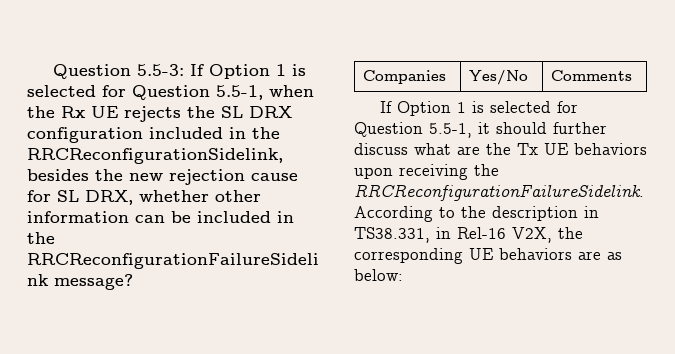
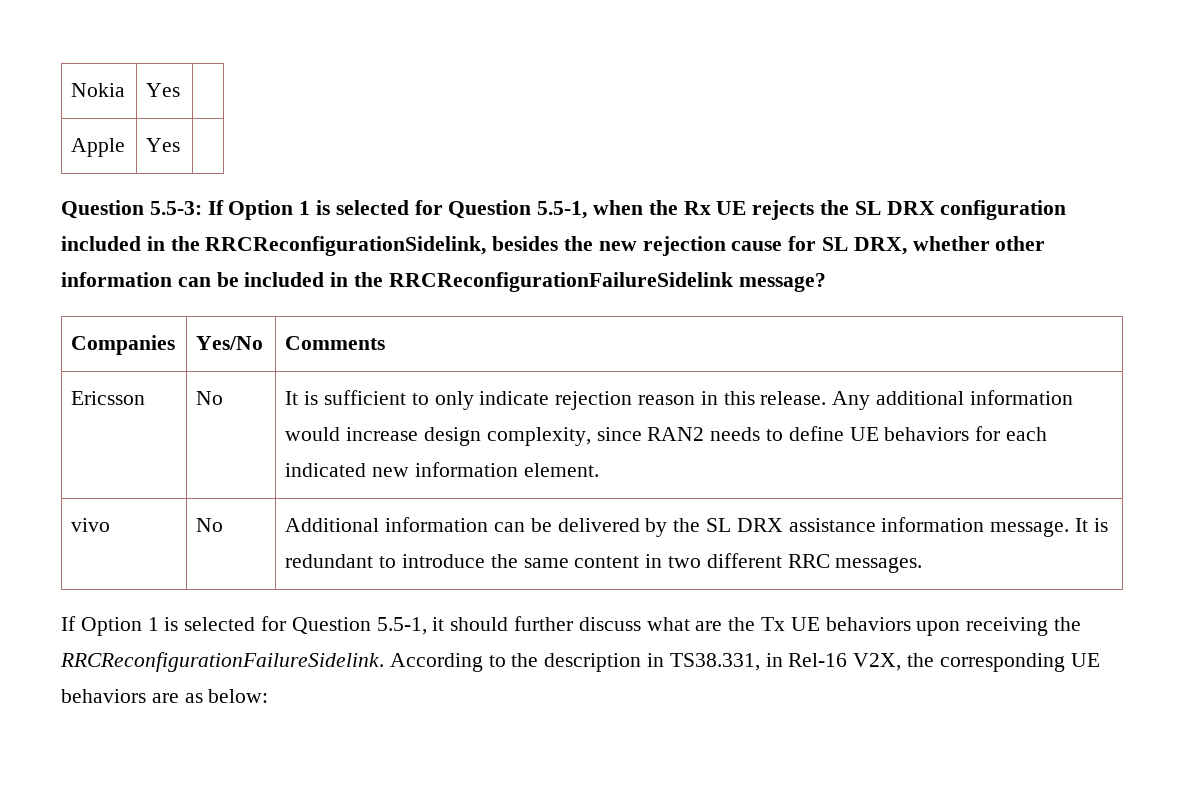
+ Nokia | Yes |
+ Apple | Yes |
+ Ericsson | No | It is sufficient to only indicate rejection reason in this release. Any additional information would increase design complexity, since RAN2 needs to define UE behaviors for each indicated new information element.
+ vivo | No | Additional information can be delivered by the SL DRX assistance information message. It is redundant to introduce the same content in two different RRC messages.

